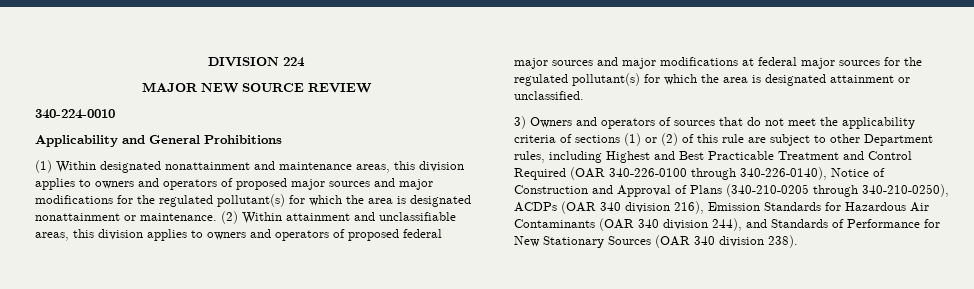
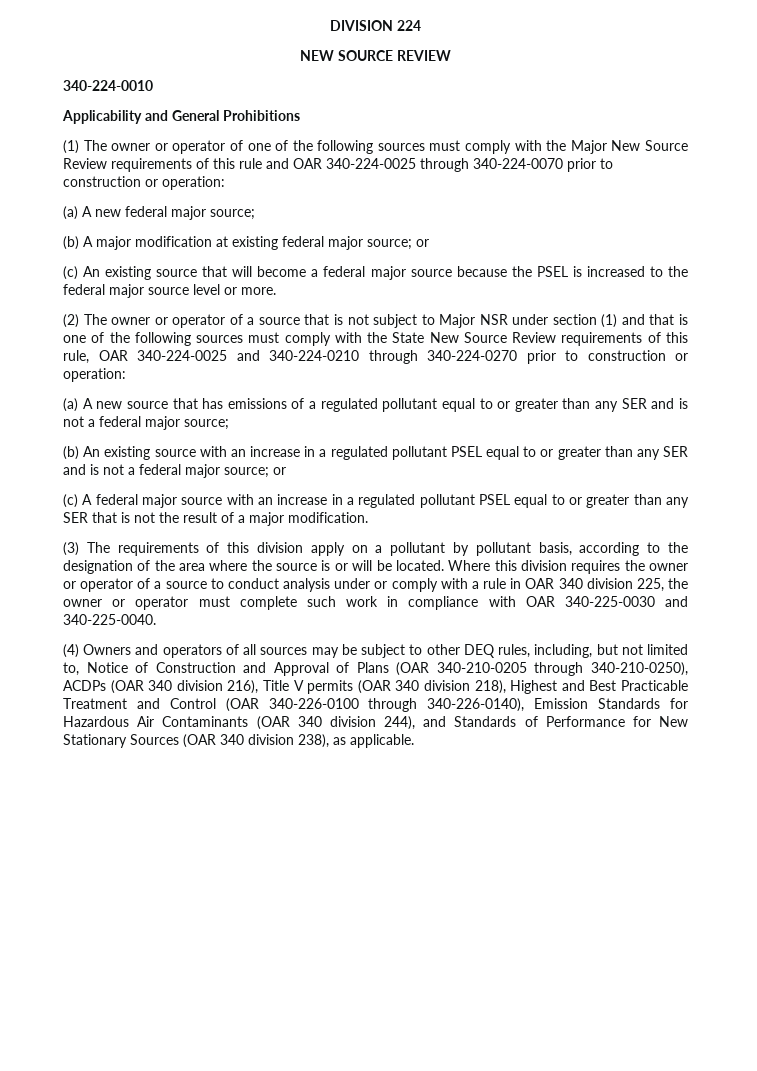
- MAJOR NEW SOURCE REVIEW
+ NEW SOURCE REVIEW
- (1) Within designated nonattainment and maintenance areas, this division applies to owners and operators of proposed major sources and major modifications for the regulated pollutant(s) for which the area is designated nonattainment or maintenance. (2) Within attainment and unclassifiable areas, this division applies to owners and operators of proposed federal major sources and major modifications at federal major sources for the regulated pollutant(s) for which the area is designated attainment or unclassified.
- 3) Owners and operators of sources that do not meet the applicability criteria of sections (1) or (2) of this rule are subject to other Department rules, including Highest and Best Practicable Treatment and Control Required (OAR 340-226-0100 through 340-226-0140), Notice of Construction and Approval of Plans (340-210-0205 through 340-210-0250), ACDPs (OAR 340 division 216), Emission Standards for Hazardous Air Contaminants (OAR 340 division 244), and Standards of Performance for New Stationary Sources (OAR 340 division 238).
+ (1) The owner or operator of one of the following sources must comply with the Major New Source Review requirements of this rule and OAR 340-224-0025 through 340-224-0070 prior to construction or operation:
+ (a) A new federal major source;
+ (b) A major modification at existing federal major source; or
+ (c) An existing source that will become a federal major source because the PSEL is increased to the federal major source level or more.
+ (2) The owner or operator of a source that is not subject to Major NSR under section (1) and that is one of the following sources must comply with the State New Source Review requirements of this rule, OAR 340-224-0025 and 340-224-0210 through 340-224-0270 prior to construction or operation:
+ (a) A new source that has emissions of a regulated pollutant equal to or greater than any SER and is not a federal major source;
+ (b) An existing source with an increase in a regulated pollutant PSEL equal to or greater than any SER and is not a federal major source; or
+ (c) A federal major source with an increase in a regulated pollutant PSEL equal to or greater than any SER that is not the result of a major modification.
+ (3) The requirements of this division apply on a pollutant by pollutant basis, according to the designation of the area where the source is or will be located. Where this division requires the owner or operator of a source to conduct analysis under or comply with a rule in OAR 340 division 225, the owner or operator must complete such work in compliance with OAR 340-225-0030 and 340-225-0040.
+ (4) Owners and operators of all sources may be subject to other DEQ rules, including, but not limited to, Notice of Construction and Approval of Plans (OAR 340-210-0205 through 340-210-0250), ACDPs (OAR 340 division 216), Title V permits (OAR 340 division 218), Highest and Best Practicable Treatment and Control (OAR 340-226-0100 through 340-226-0140), Emission Standards for Hazardous Air Contaminants (OAR 340 division 244), and Standards of Performance for New Stationary Sources (OAR 340 division 238), as applicable.

